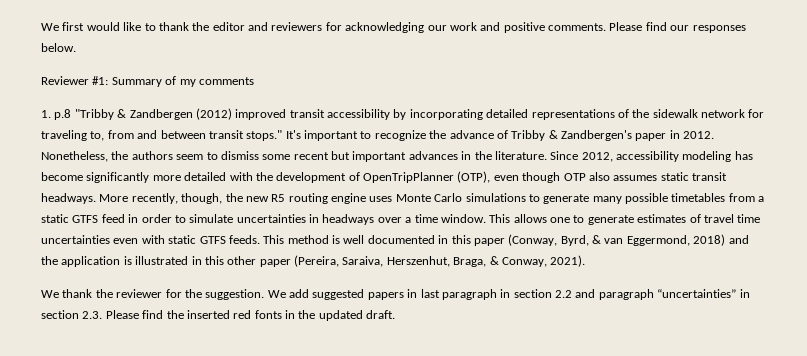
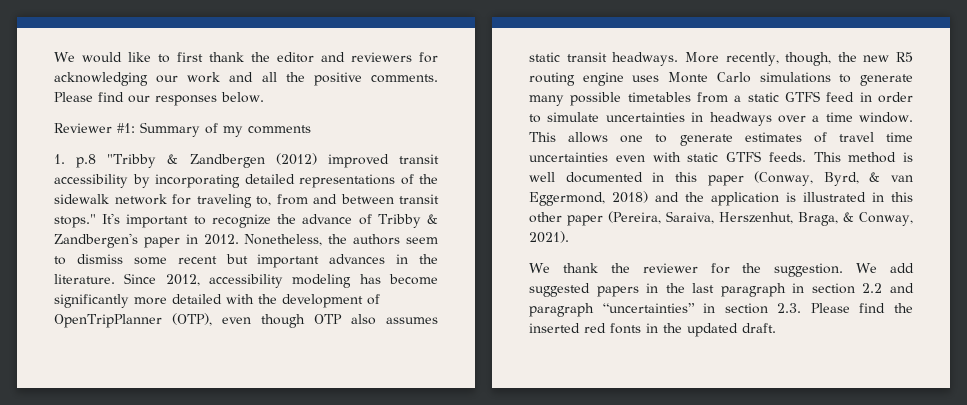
- We first would like to thank the editor and reviewers for acknowledging our work and positive comments.
+ We would like to first thank the editor and reviewers for acknowledging our work and all the positive comments.
- We add suggested papers in last paragraph in section 2.2 and paragraph “uncertainties” in section 2.3. Please find the inserted red fonts in the updated draft.
+ We add suggested papers in the last paragraph in section 2.2 and paragraph “uncertainties” in section 2.3. Please find the inserted red fonts in the updated draft.

